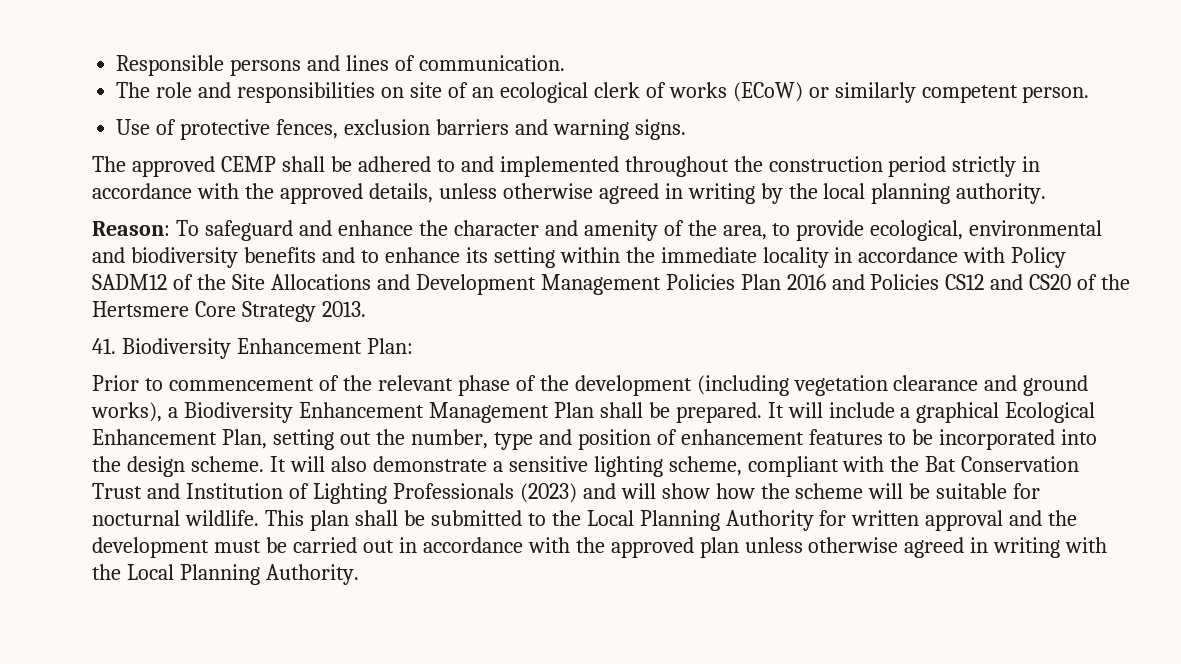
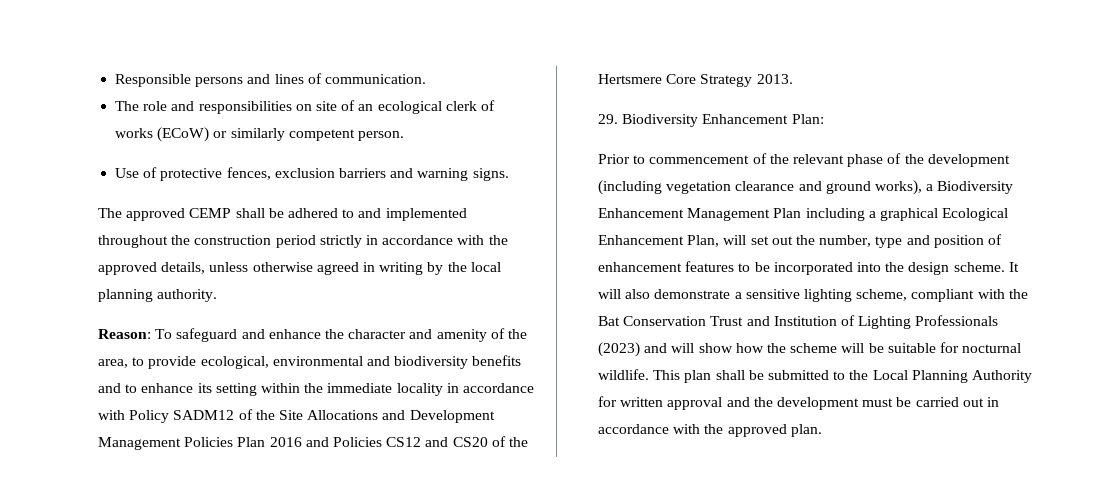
- 41. Biodiversity Enhancement Plan:
+ 29. Biodiversity Enhancement Plan:
- Prior to commencement of the relevant phase of the development (including vegetation clearance and ground works), a Biodiversity Enhancement Management Plan shall be prepared. It will include a graphical Ecological Enhancement Plan, setting out the number, type and position of enhancement features to be incorporated into the design scheme.
+ Prior to commencement of the relevant phase of the development (including vegetation clearance and ground works), a Biodiversity Enhancement Management Plan including a graphical Ecological Enhancement Plan, will set out the number, type and position of enhancement features to be incorporated into the design scheme.
- This plan shall be submitted to the Local Planning Authority for written approval and the development must be carried out in accordance with the approved plan unless otherwise agreed in writing with the Local Planning Authority.
+ This plan shall be submitted to the Local Planning Authority for written approval and the development must be carried out in accordance with the approved plan.

